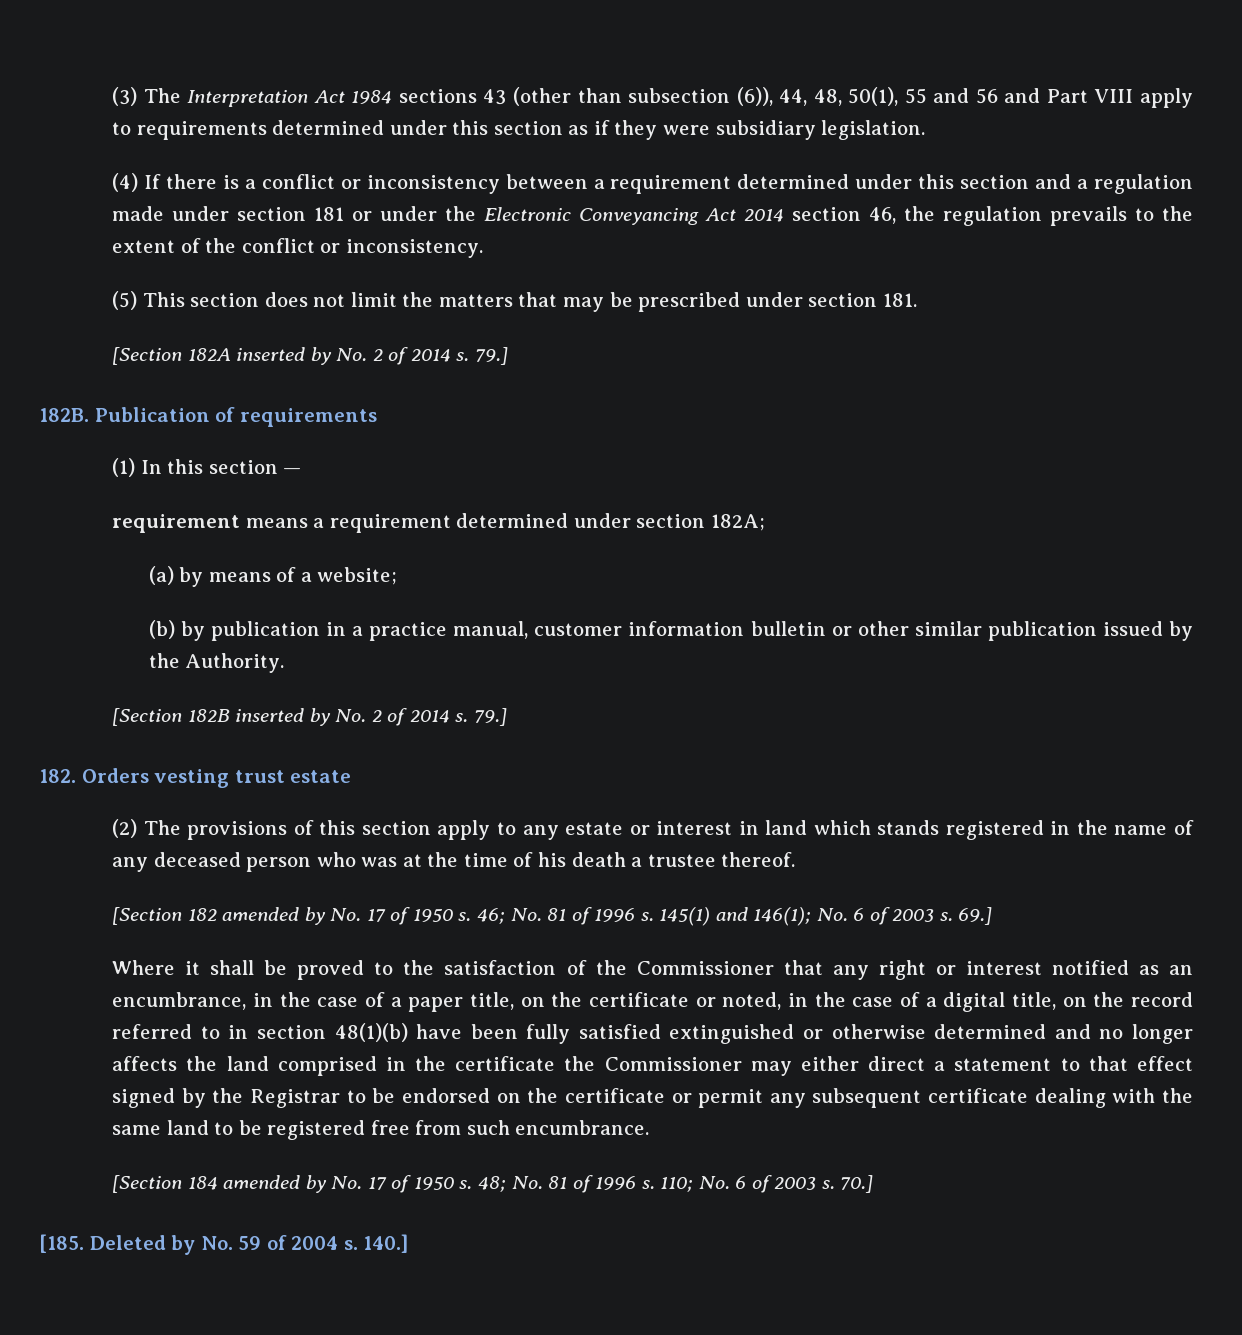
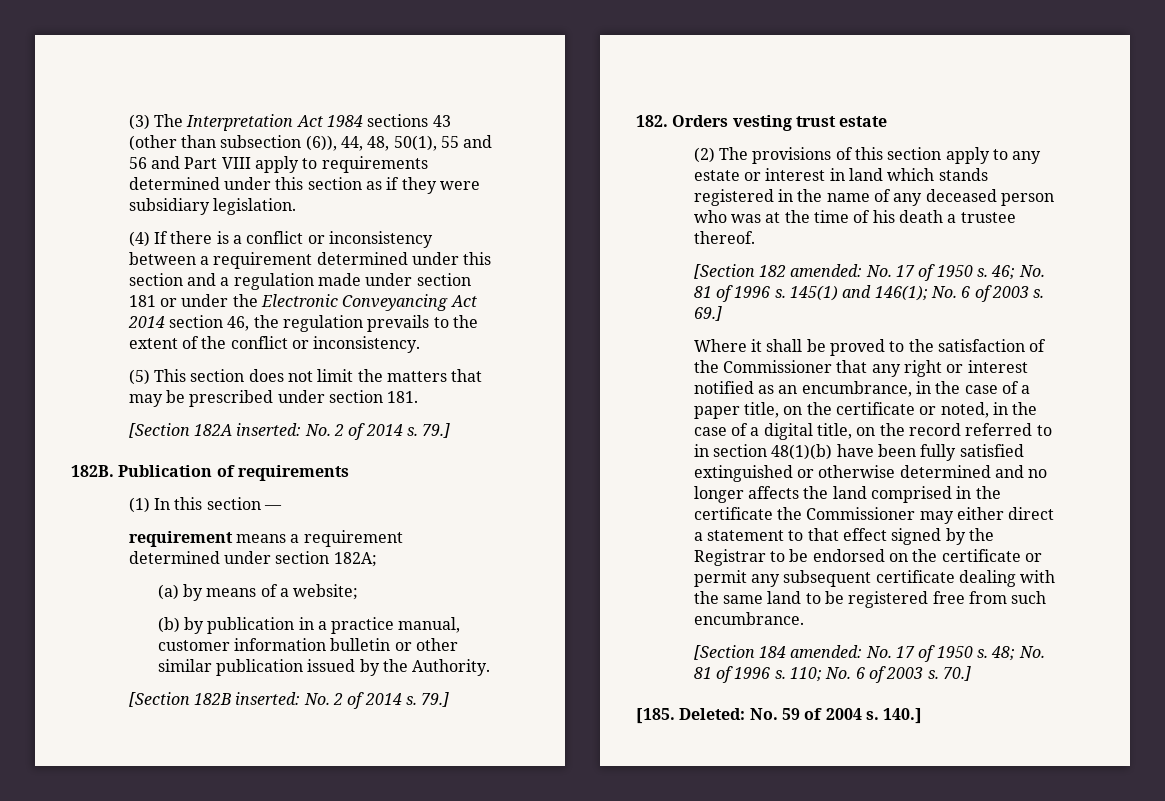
- [Section 182A inserted by No. 2 of 2014 s.
+ [Section 182A inserted: No. 2 of 2014 s.
- [Section 182B inserted by No. 2 of 2014 s.
+ [Section 182B inserted: No. 2 of 2014 s.
- [Section 182 amended by No. 17 of 1950 s.
+ [Section 182 amended: No. 17 of 1950 s.
- [Section 184 amended by No. 17 of 1950 s.
+ [Section 184 amended: No. 17 of 1950 s.
- [185. Deleted by No. 59 of 2004 s.
+ [185. Deleted: No. 59 of 2004 s.

